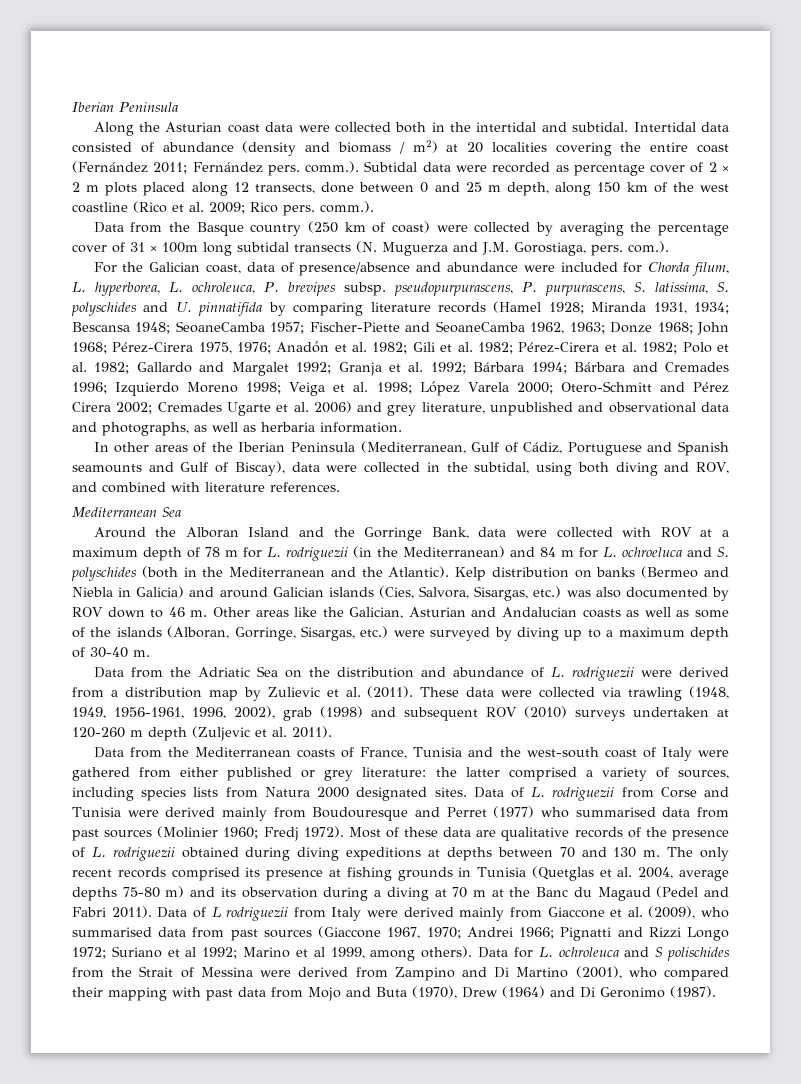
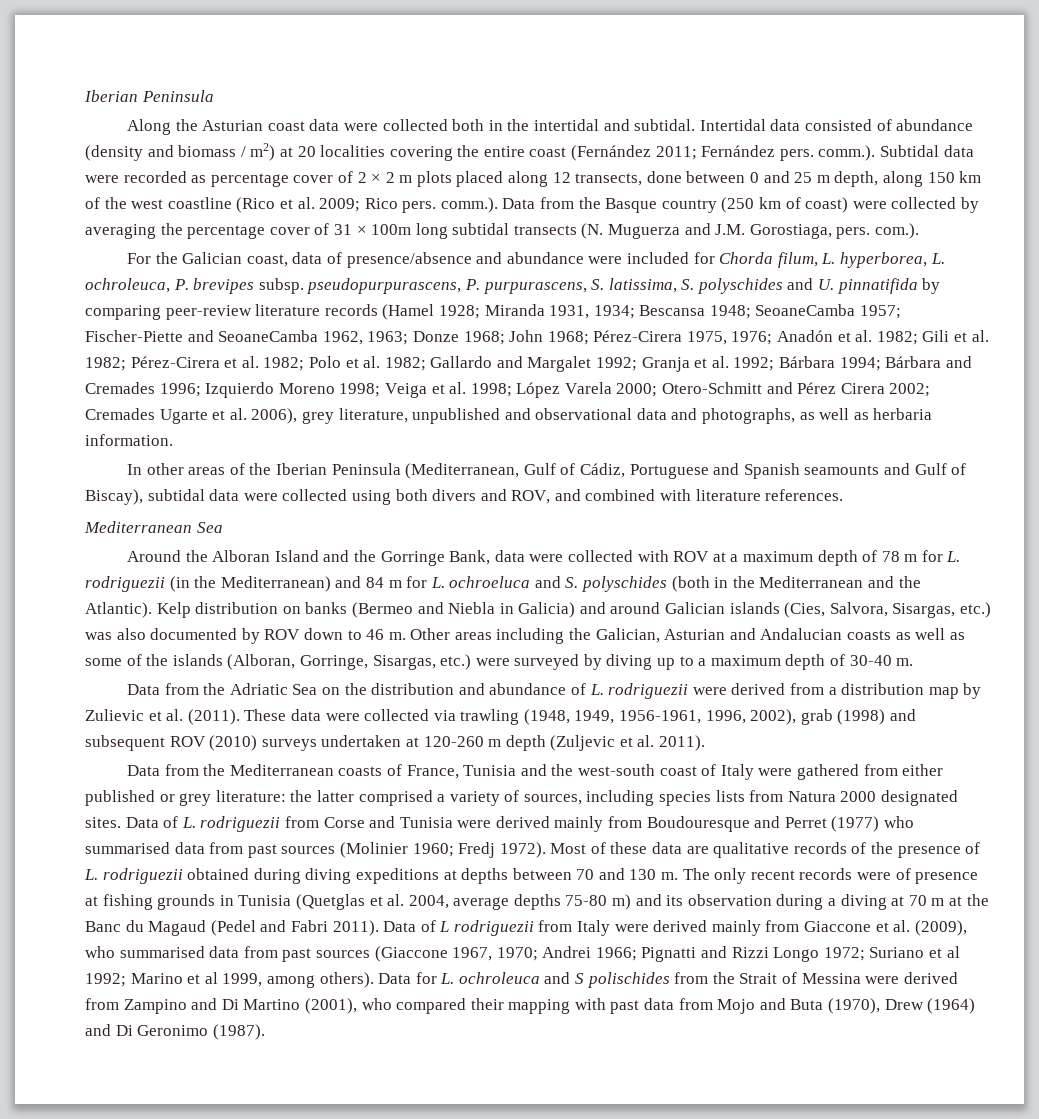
- Rico pers. comm.).
- Data from the Basque country (250 km of coast) were collected by averaging the percentage cover of 31 × 100m long subtidal transects (N. Muguerza and J.M. Gorostiaga, pers. com.).
+ Rico pers. comm.). Data from the Basque country (250 km of coast) were collected by averaging the percentage cover of 31 × 100m long subtidal transects (N. Muguerza and J.M. Gorostiaga, pers. com.).
- For the Galician coast, data of presence/absence and abundance were included for Chorda filum, L. hyperborea, L. ochroleuca, P. brevipes subsp. pseudopurpurascens, P. purpurascens, S. latissima, S. polyschides and U. pinnatifida by comparing literature records (Hamel 1928;
+ For the Galician coast, data of presence/absence and abundance were included for Chorda filum, L. hyperborea, L. ochroleuca, P. brevipes subsp. pseudopurpurascens, P. purpurascens, S. latissima, S. polyschides and U. pinnatifida by comparing peer-review literature records (Hamel 1928;
- Cremades Ugarte et al. 2006) and grey literature, unpublished and observational data and photographs, as well as herbaria information.
+ Cremades Ugarte et al. 2006), grey literature, unpublished and observational data and photographs, as well as herbaria information.
- In other areas of the Iberian Peninsula (Mediterranean, Gulf of Cádiz, Portuguese and Spanish seamounts and Gulf of Biscay), data were collected in the subtidal, using both diving and ROV, and combined with literature references.
+ In other areas of the Iberian Peninsula (Mediterranean, Gulf of Cádiz, Portuguese and Spanish seamounts and Gulf of Biscay), subtidal data were collected using both divers and ROV, and combined with literature references.
- Other areas like the Galician, Asturian and Andalucian coasts as well as some of the islands (Alboran, Gorringe, Sisargas, etc.) were surveyed by diving up to a maximum depth of 30-40 m.
+ Other areas including the Galician, Asturian and Andalucian coasts as well as some of the islands (Alboran, Gorringe, Sisargas, etc.) were surveyed by diving up to a maximum depth of 30-40 m.
- The only recent records comprised its presence at fishing grounds in Tunisia (Quetglas et al. 2004, average depths 75-80 m) and its observation during a diving at 70 m at the Banc du Magaud (Pedel and Fabri 2011).
+ The only recent records were of presence at fishing grounds in Tunisia (Quetglas et al. 2004, average depths 75-80 m) and its observation during a diving at 70 m at the Banc du Magaud (Pedel and Fabri 2011).

